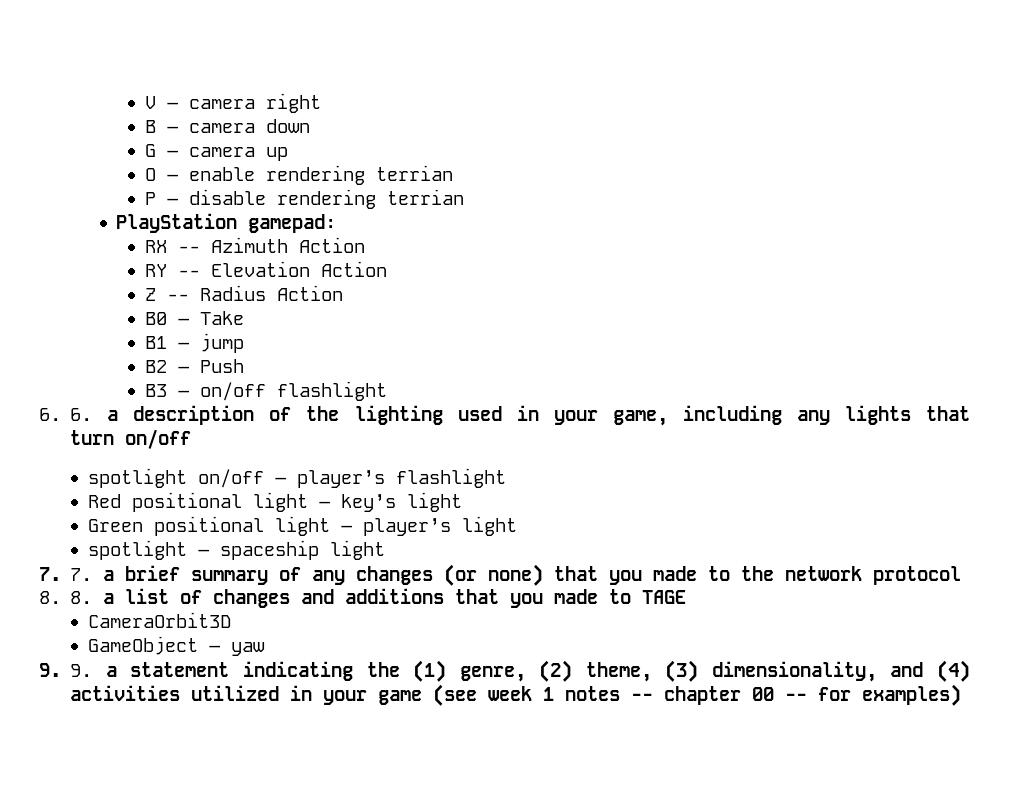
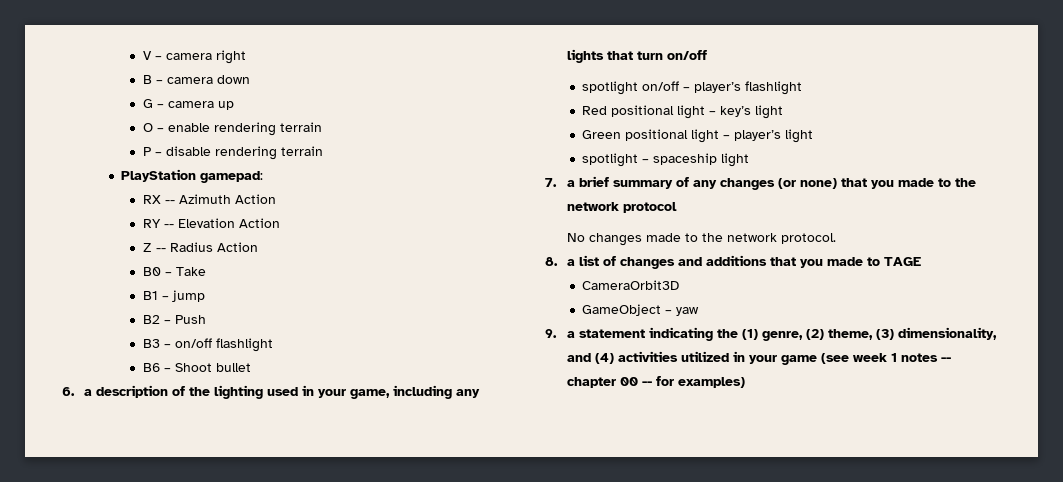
- O – enable rendering terrian
+ O – enable rendering terrain
- P – disable rendering terrian
+ P – disable rendering terrain
- 6. 6. a description of the lighting used in your game, including any lights that turn on/off
+ B6 – Shoot bullet
+ 6. a description of the lighting used in your game, including any lights that turn on/off
- 7. 7. a brief summary of any changes (or none) that you made to the network protocol
+ 7. a brief summary of any changes (or none) that you made to the network protocol
- 8. 8. a list of changes and additions that you made to TAGE
+ No changes made to the network protocol.
+ 8. a list of changes and additions that you made to TAGE
- 9. 9. a statement indicating the (1) genre, (2) theme, (3) dimensionality, and (4) activities utilized in your game (see week 1 notes -- chapter 00 -- for examples)
+ 9. a statement indicating the (1) genre, (2) theme, (3) dimensionality, and (4) activities utilized in your game (see week 1 notes -- chapter 00 -- for examples)

